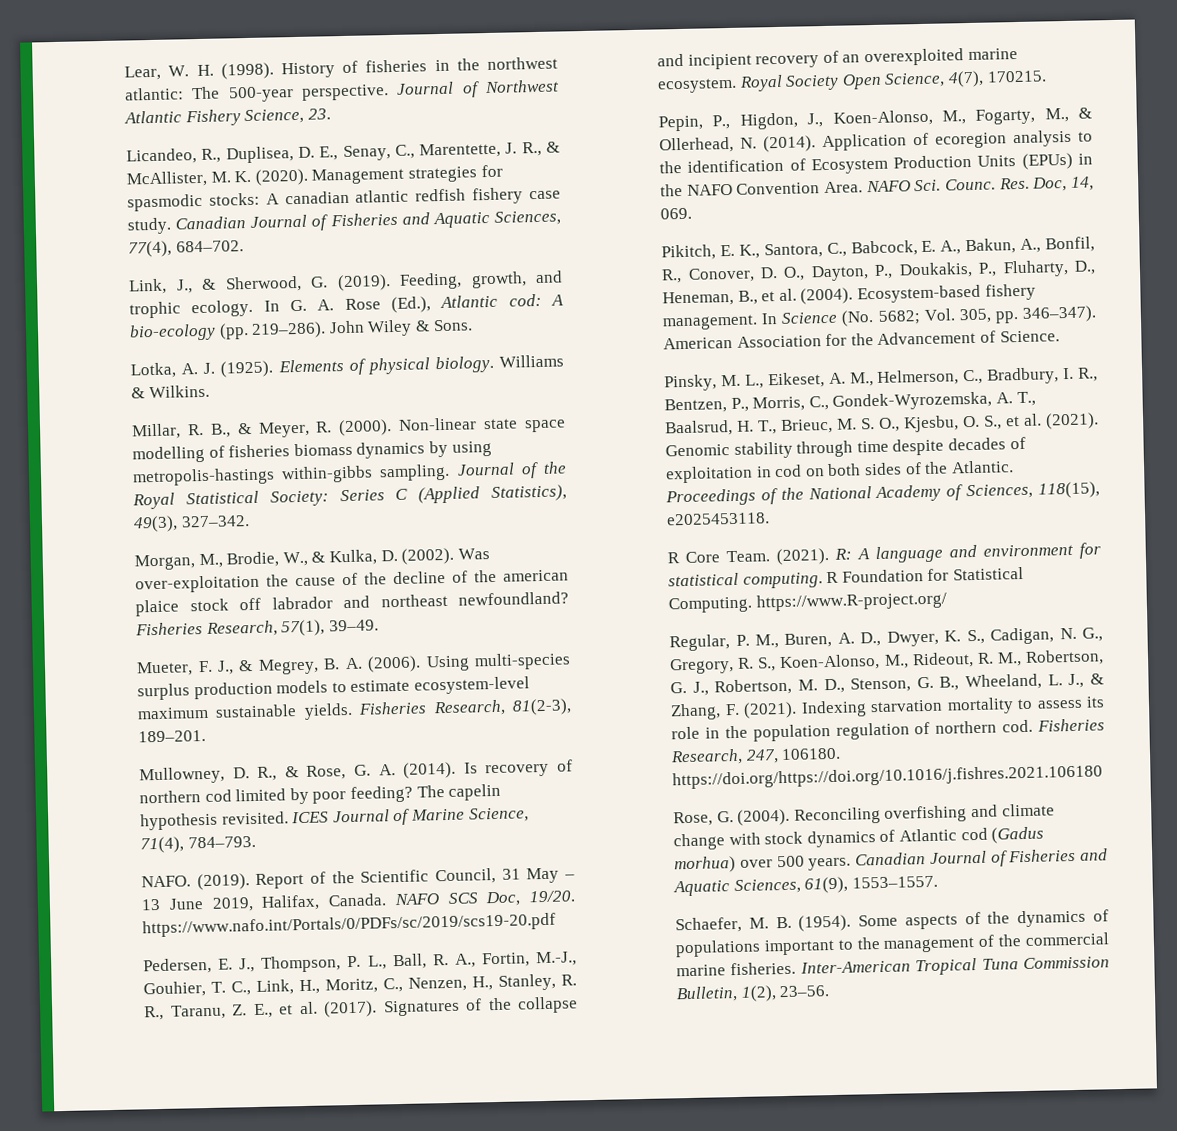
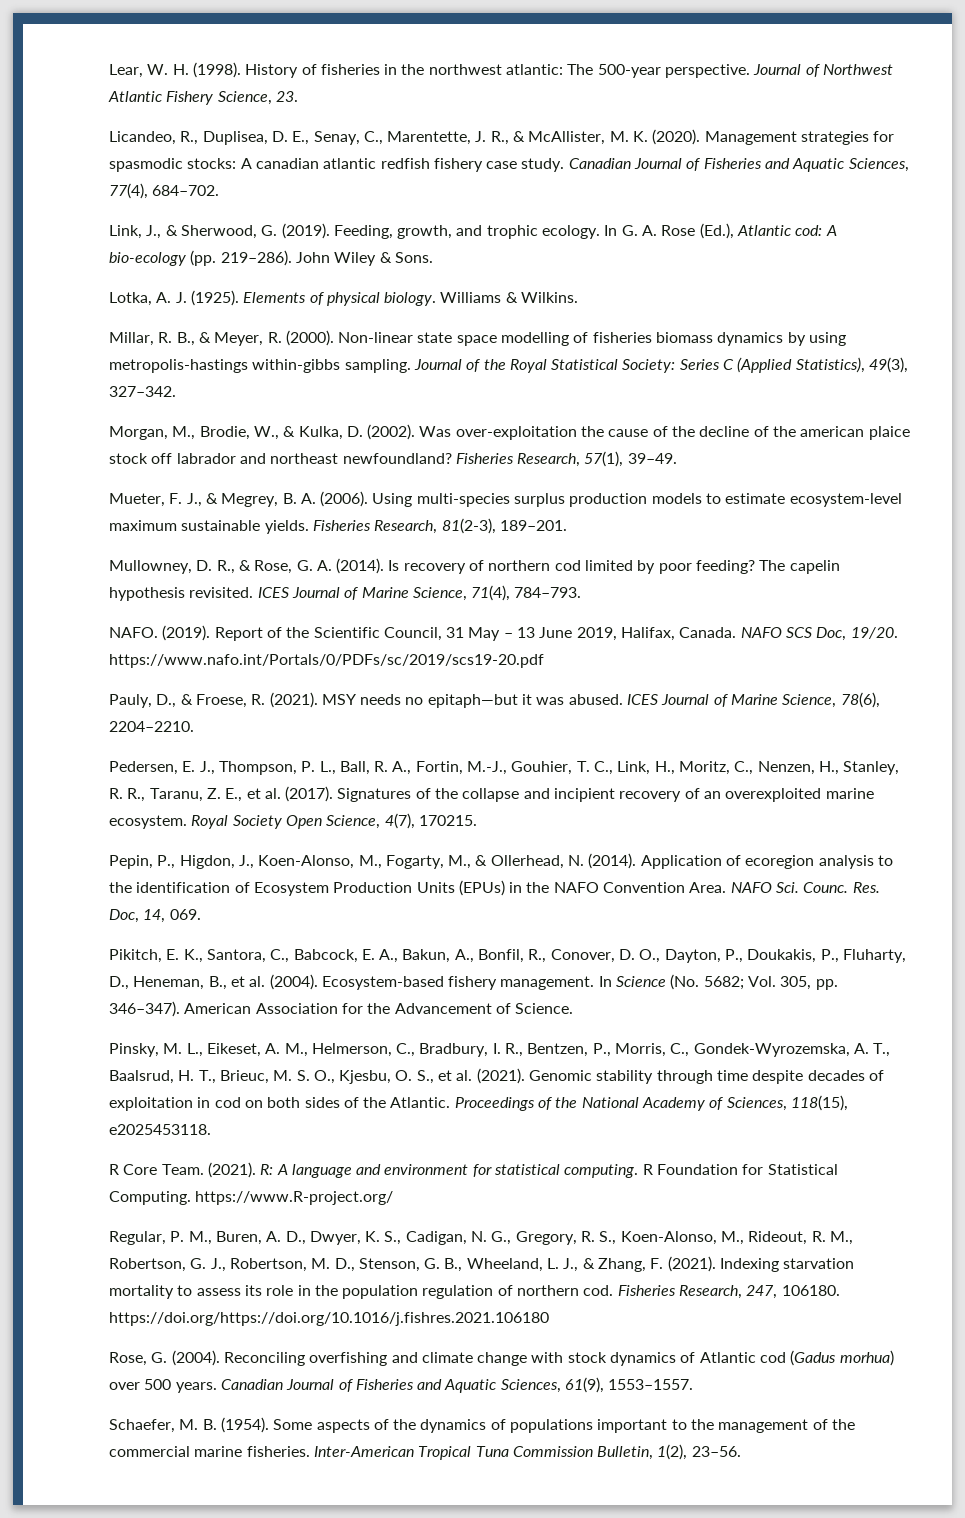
+ Pauly, D., & Froese, R. (2021). MSY needs no epitaph—but it was abused. ICES Journal of Marine Science, 78(6), 2204–2210.

